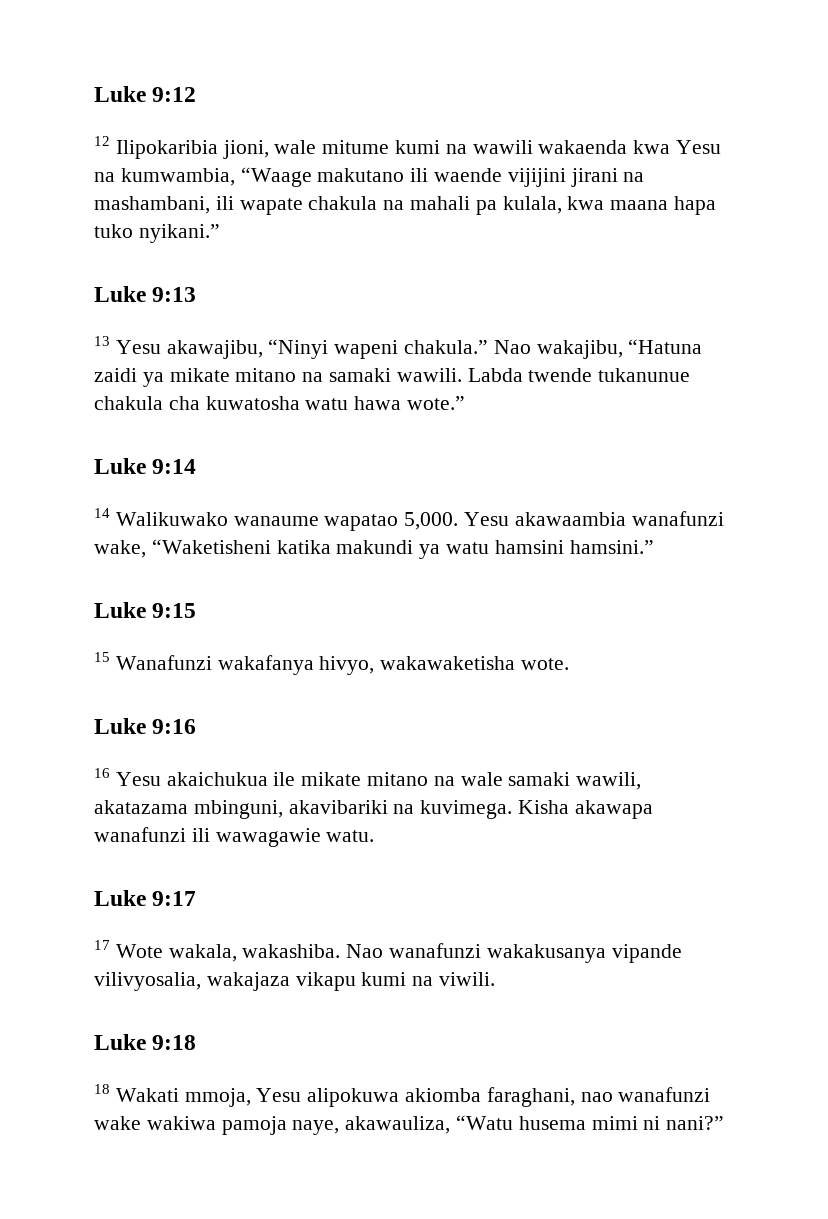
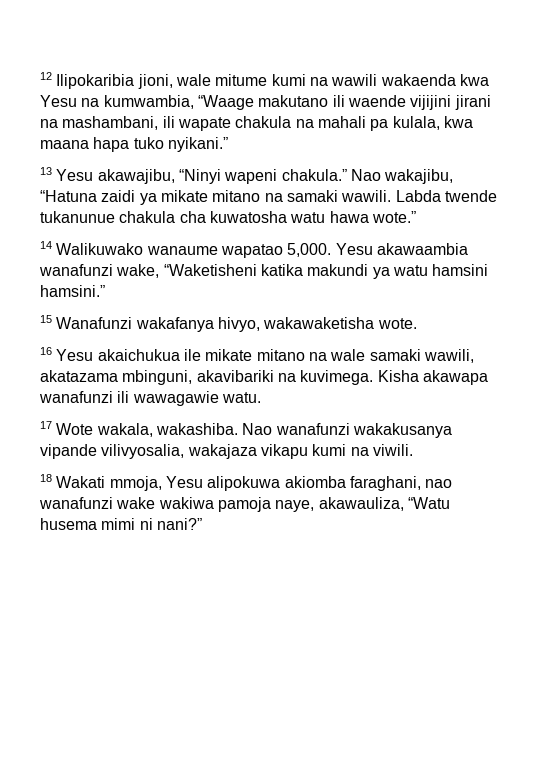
- Luke 9:12
- Luke 9:13
- Luke 9:14
- Luke 9:15
- Luke 9:16
- Luke 9:17
- Luke 9:18

